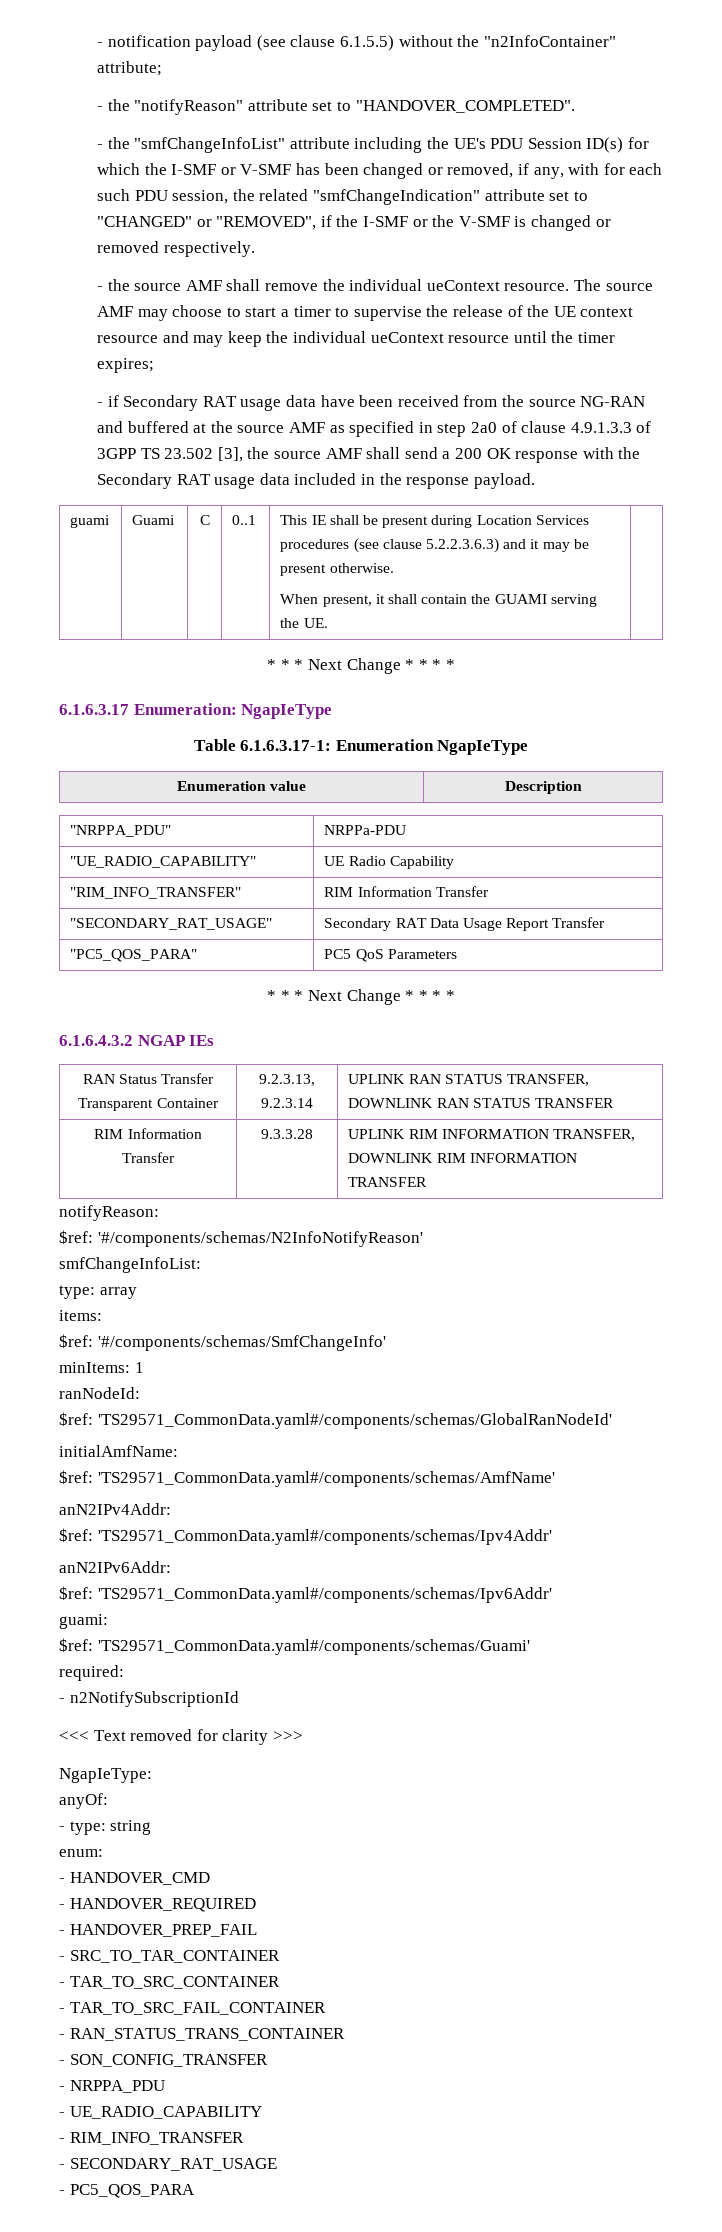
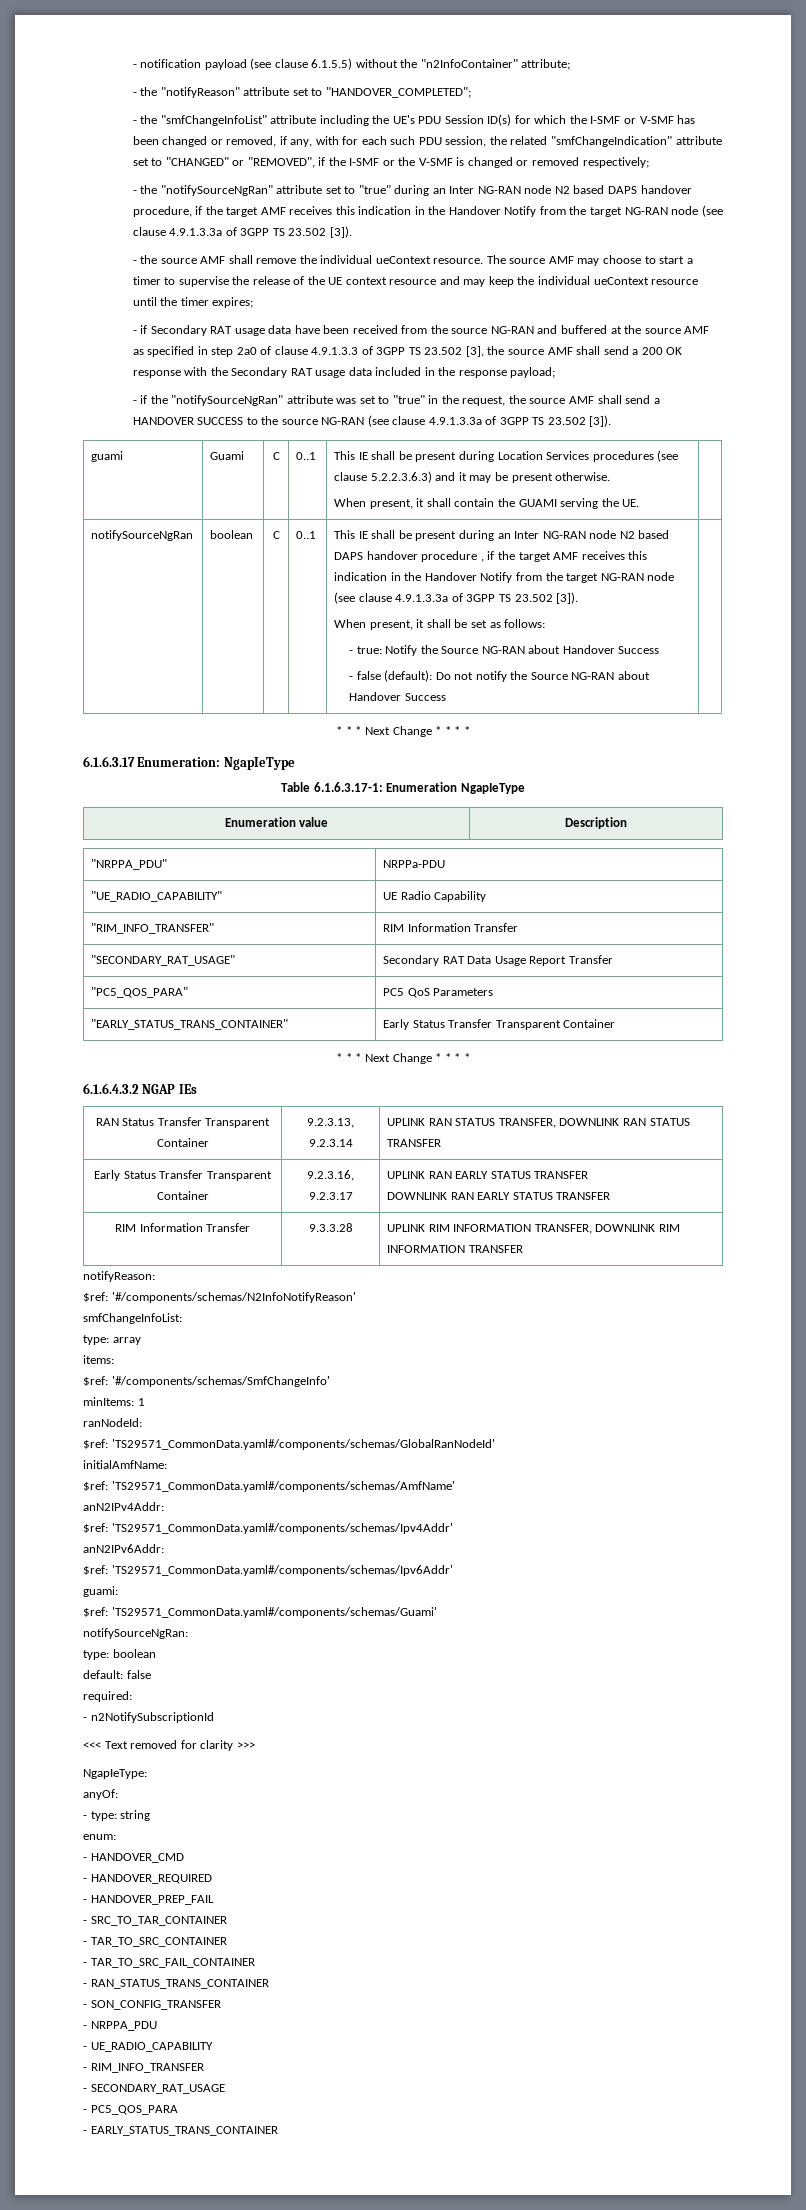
- - the "notifyReason" attribute set to "HANDOVER_COMPLETED".
+ - the "notifyReason" attribute set to "HANDOVER_COMPLETED";
- - the "smfChangeInfoList" attribute including the UE's PDU Session ID(s) for which the I-SMF or V-SMF has been changed or removed, if any, with for each such PDU session, the related "smfChangeIndication" attribute set to "CHANGED" or "REMOVED", if the I-SMF or the V-SMF is changed or removed respectively.
+ - the "smfChangeInfoList" attribute including the UE's PDU Session ID(s) for which the I-SMF or V-SMF has been changed or removed, if any, with for each such PDU session, the related "smfChangeIndication" attribute set to "CHANGED" or "REMOVED", if the I-SMF or the V-SMF is changed or removed respectively;
+ - the "notifySourceNgRan" attribute set to "true" during an Inter NG-RAN node N2 based DAPS handover procedure, if the target AMF receives this indication in the Handover Notify from the target NG-RAN node (see clause 4.9.1.3.3a of 3GPP TS 23.502 [3]).
- - if Secondary RAT usage data have been received from the source NG-RAN and buffered at the source AMF as specified in step 2a0 of clause 4.9.1.3.3 of 3GPP TS 23.502 [3], the source AMF shall send a 200 OK response with the Secondary RAT usage data included in the response payload.
+ - if Secondary RAT usage data have been received from the source NG-RAN and buffered at the source AMF as specified in step 2a0 of clause 4.9.1.3.3 of 3GPP TS 23.502 [3], the source AMF shall send a 200 OK response with the Secondary RAT usage data included in the response payload;
+ - if the "notifySourceNgRan" attribute was set to "true" in the request, the source AMF shall send a HANDOVER SUCCESS to the source NG-RAN (see clause 4.9.1.3.3a of 3GPP TS 23.502 [3]).
+ notifySourceNgRan | boolean | C | 0..1 | This IE shall be present during an Inter NG-RAN node N2 based DAPS handover procedure , if the target AMF receives this indication in the Handover Notify from the target NG-RAN node (see clause 4.9.1.3.3a of 3GPP TS 23.502 [3]).
+ When present, it shall be set as follows:
+ - true: Notify the Source NG-RAN about Handover Success
+ - false (default): Do not notify the Source NG-RAN about Handover Success
+ "EARLY_STATUS_TRANS_CONTAINER" | Early Status Transfer Transparent Container
+ Early Status Transfer Transparent Container | 9.2.3.16, 9.2.3.17 | UPLINK RAN EARLY STATUS TRANSFER
+ DOWNLINK RAN EARLY STATUS TRANSFER
+ notifySourceNgRan:
+ type: boolean
+ default: false
+ - EARLY_STATUS_TRANS_CONTAINER

